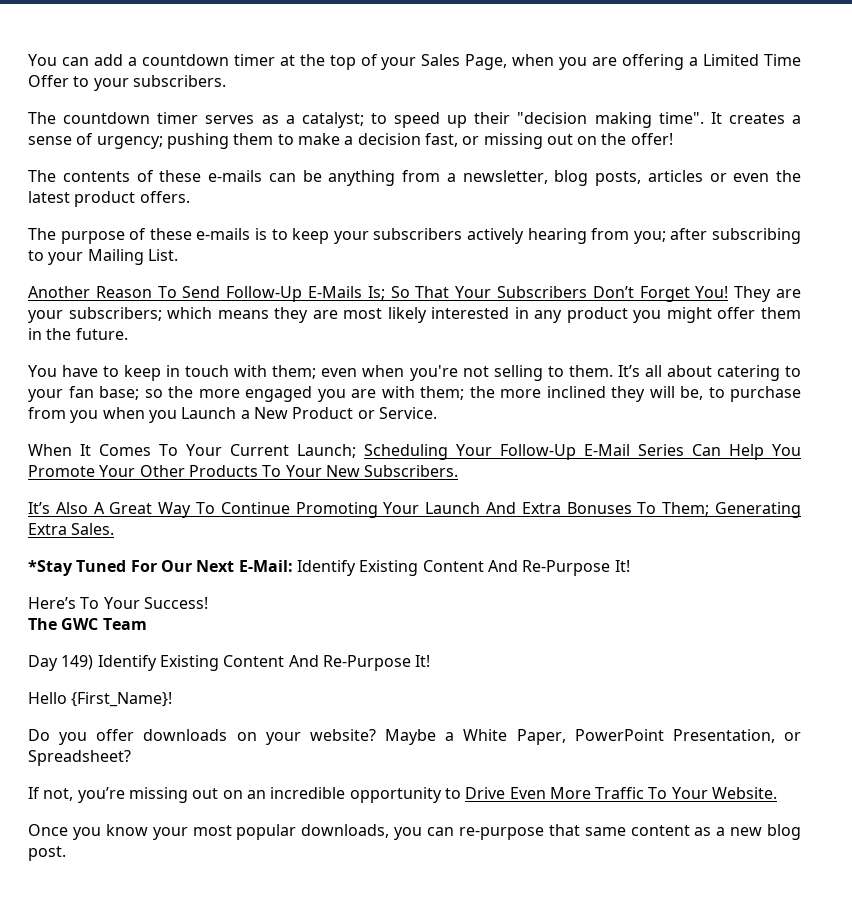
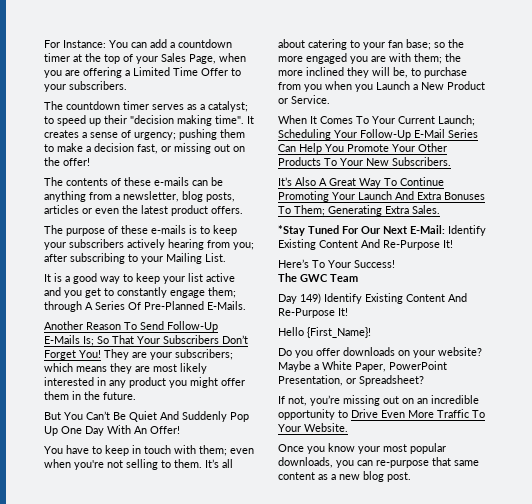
- You can add a countdown timer at the top of your Sales Page, when you are offering a Limited Time Offer to your subscribers.
+ For Instance: You can add a countdown timer at the top of your Sales Page, when you are offering a Limited Time Offer to your subscribers.
+ It is a good way to keep your list active and you get to constantly engage them; through A Series Of Pre-Planned E-Mails.
+ But You Can’t Be Quiet And Suddenly Pop Up One Day With An Offer!

